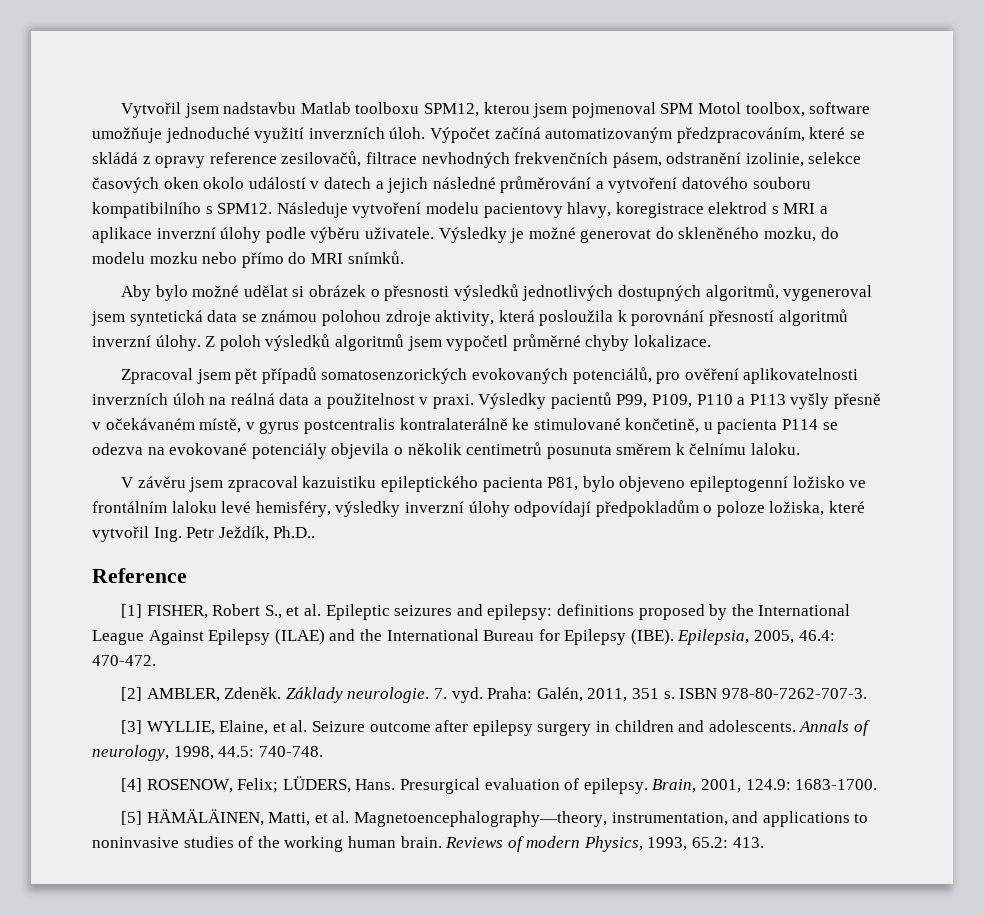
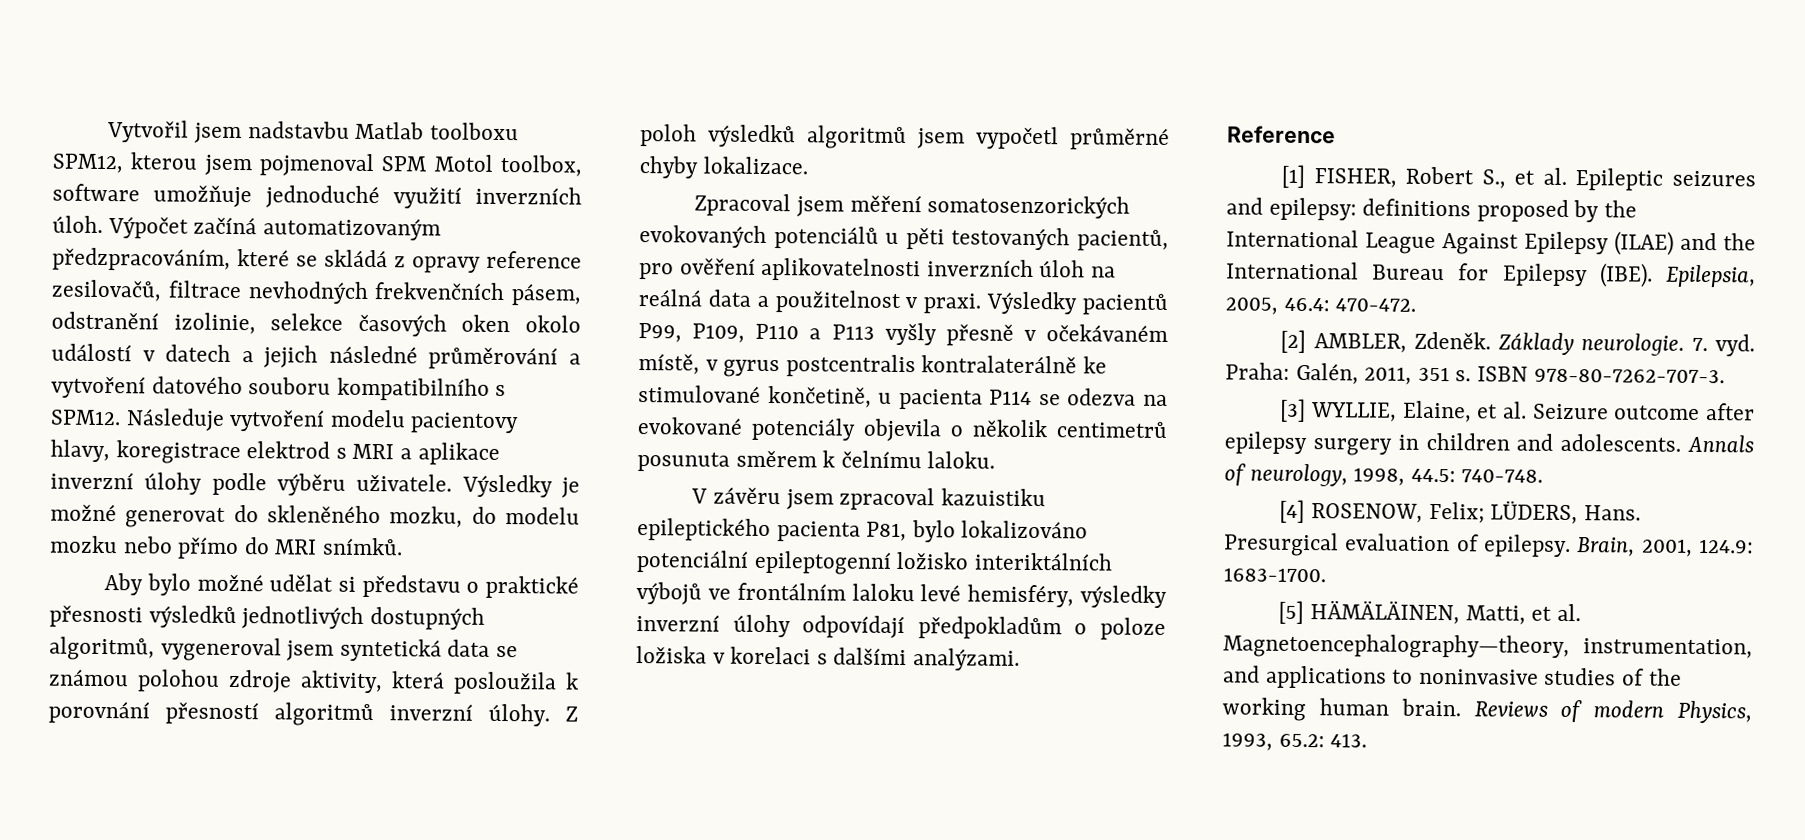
- Aby bylo možné udělat si obrázek o přesnosti výsledků jednotlivých dostupných algoritmů, vygeneroval jsem syntetická data se známou polohou zdroje aktivity, která posloužila k porovnání přesností algoritmů inverzní úlohy.
+ Aby bylo možné udělat si představu o praktické přesnosti výsledků jednotlivých dostupných algoritmů, vygeneroval jsem syntetická data se známou polohou zdroje aktivity, která posloužila k porovnání přesností algoritmů inverzní úlohy.
- Zpracoval jsem pět případů somatosenzorických evokovaných potenciálů, pro ověření aplikovatelnosti inverzních úloh na reálná data a použitelnost v praxi.
+ Zpracoval jsem měření somatosenzorických evokovaných potenciálů u pěti testovaných pacientů, pro ověření aplikovatelnosti inverzních úloh na reálná data a použitelnost v praxi.
- V závěru jsem zpracoval kazuistiku epileptického pacienta P81, bylo objeveno epileptogenní ložisko ve frontálním laloku levé hemisféry, výsledky inverzní úlohy odpovídají předpokladům o poloze ložiska, které vytvořil Ing. Petr Ježdík, Ph.D..
+ V závěru jsem zpracoval kazuistiku epileptického pacienta P81, bylo lokalizováno potenciální epileptogenní ložisko interiktálních výbojů ve frontálním laloku levé hemisféry, výsledky inverzní úlohy odpovídají předpokladům o poloze ložiska v korelaci s dalšími analýzami.

